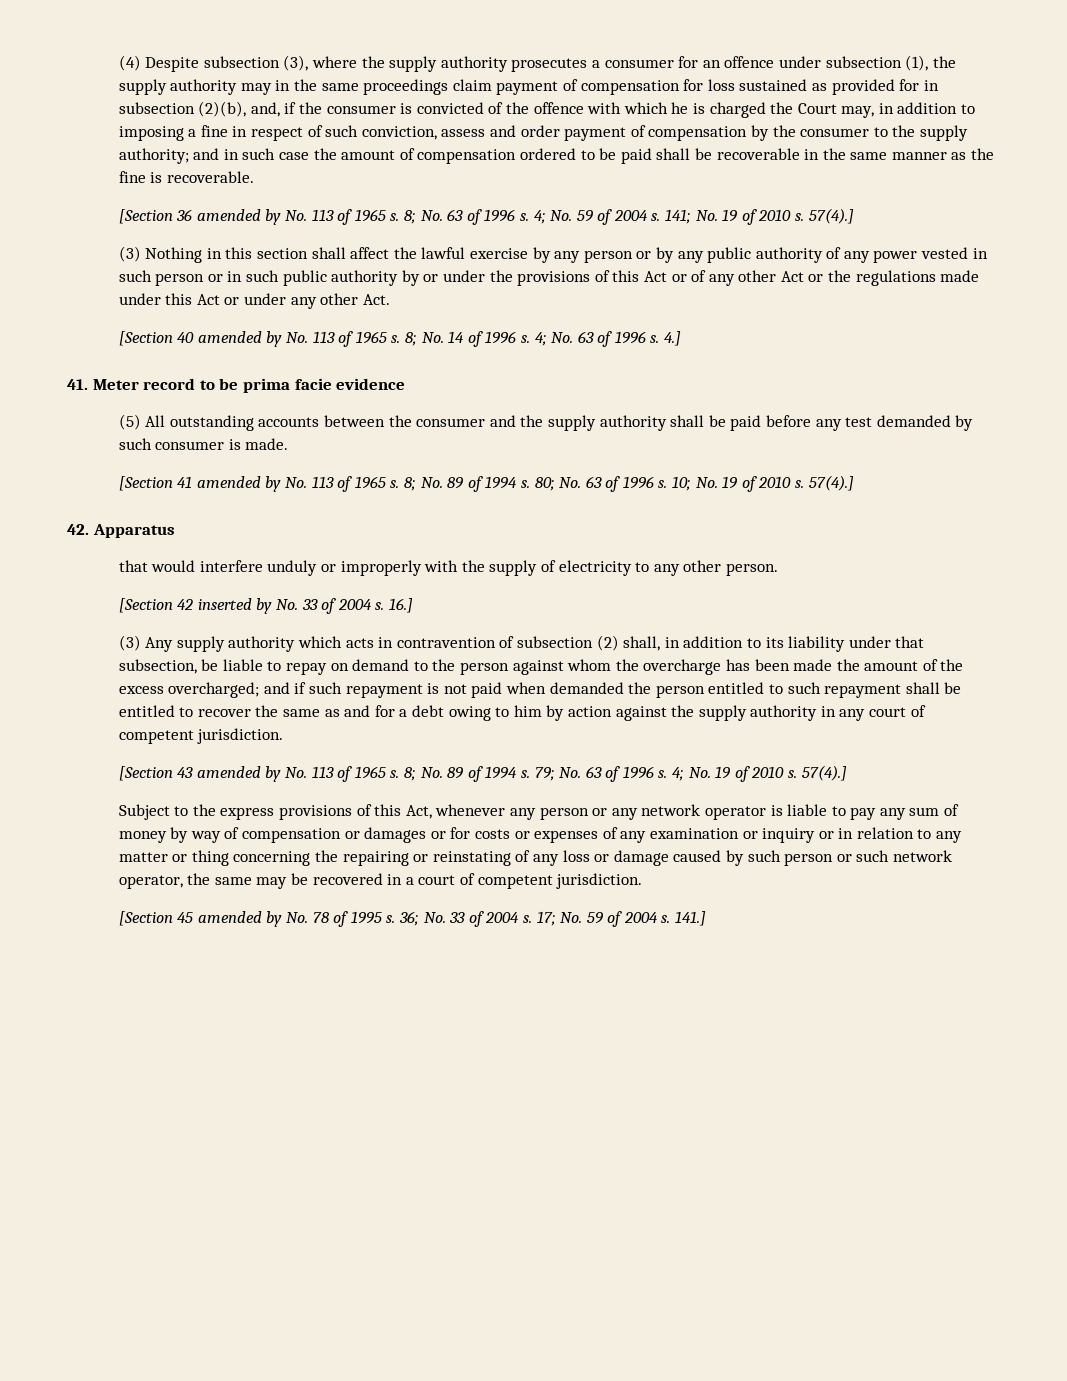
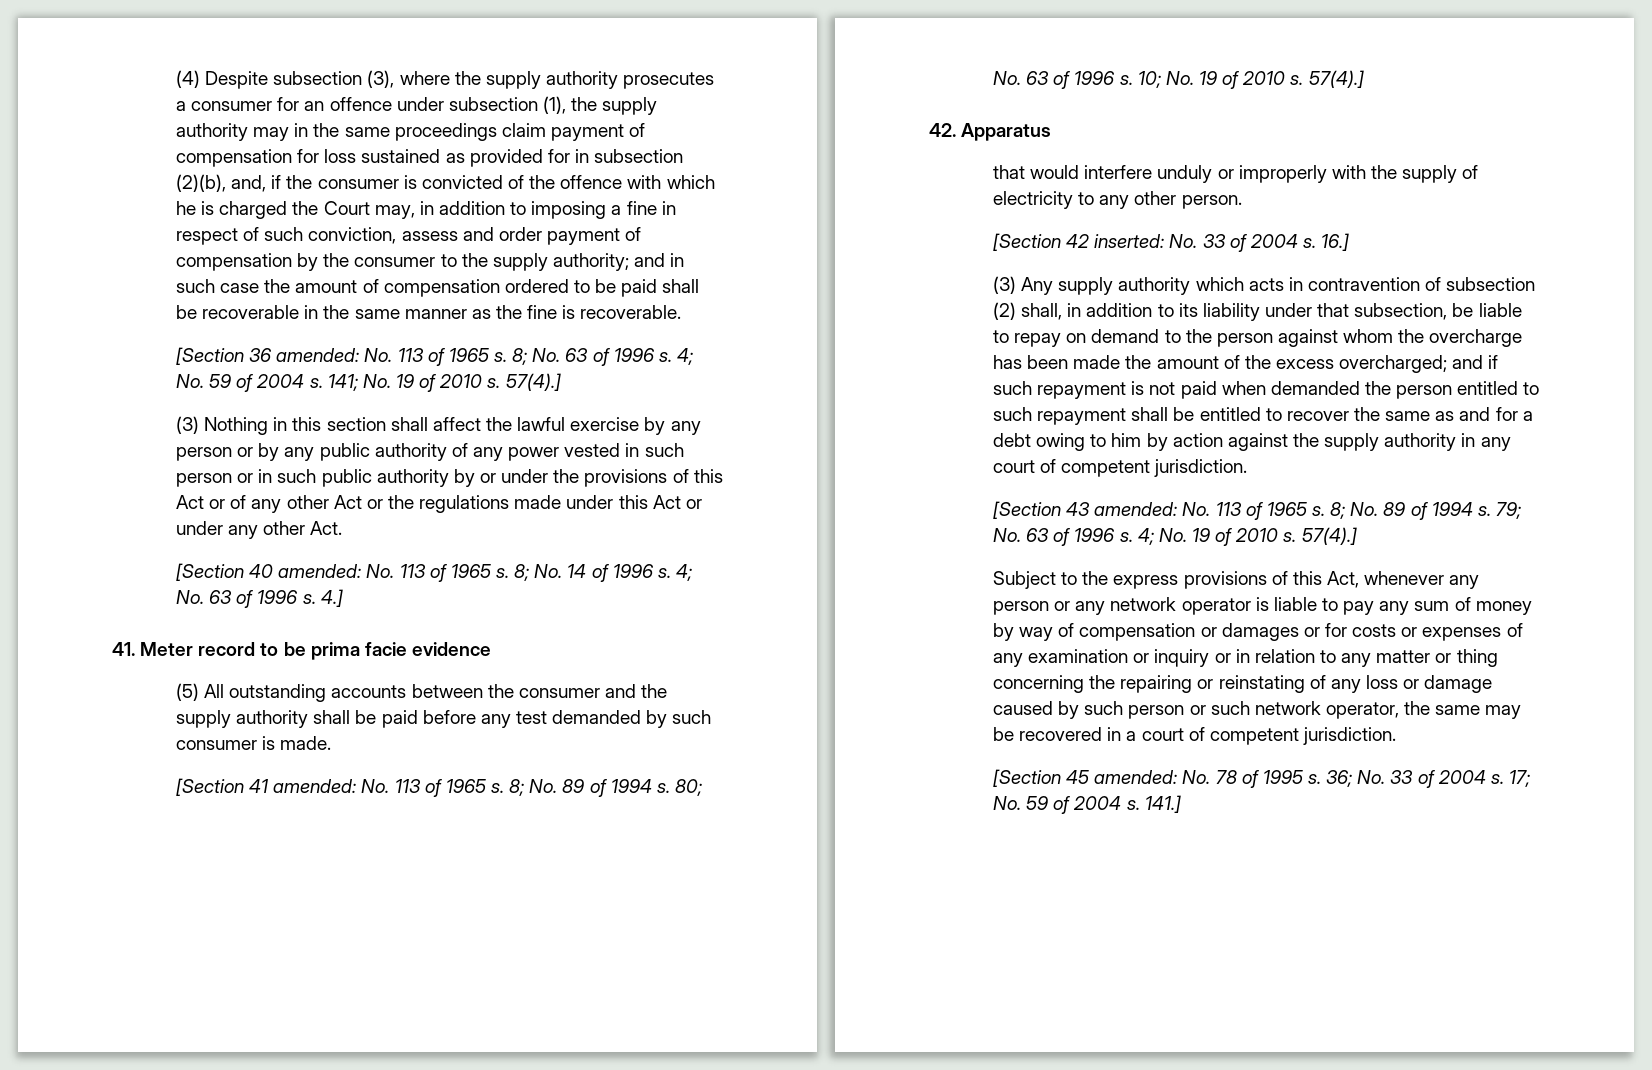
- [Section 36 amended by No. 113 of 1965 s.
+ [Section 36 amended: No. 113 of 1965 s.
- [Section 40 amended by No. 113 of 1965 s.
+ [Section 40 amended: No. 113 of 1965 s.
- [Section 41 amended by No. 113 of 1965 s.
+ [Section 41 amended: No. 113 of 1965 s.
- [Section 42 inserted by No. 33 of 2004 s.
+ [Section 42 inserted: No. 33 of 2004 s.
- [Section 43 amended by No. 113 of 1965 s.
+ [Section 43 amended: No. 113 of 1965 s.
- [Section 45 amended by No. 78 of 1995 s.
+ [Section 45 amended: No. 78 of 1995 s.

